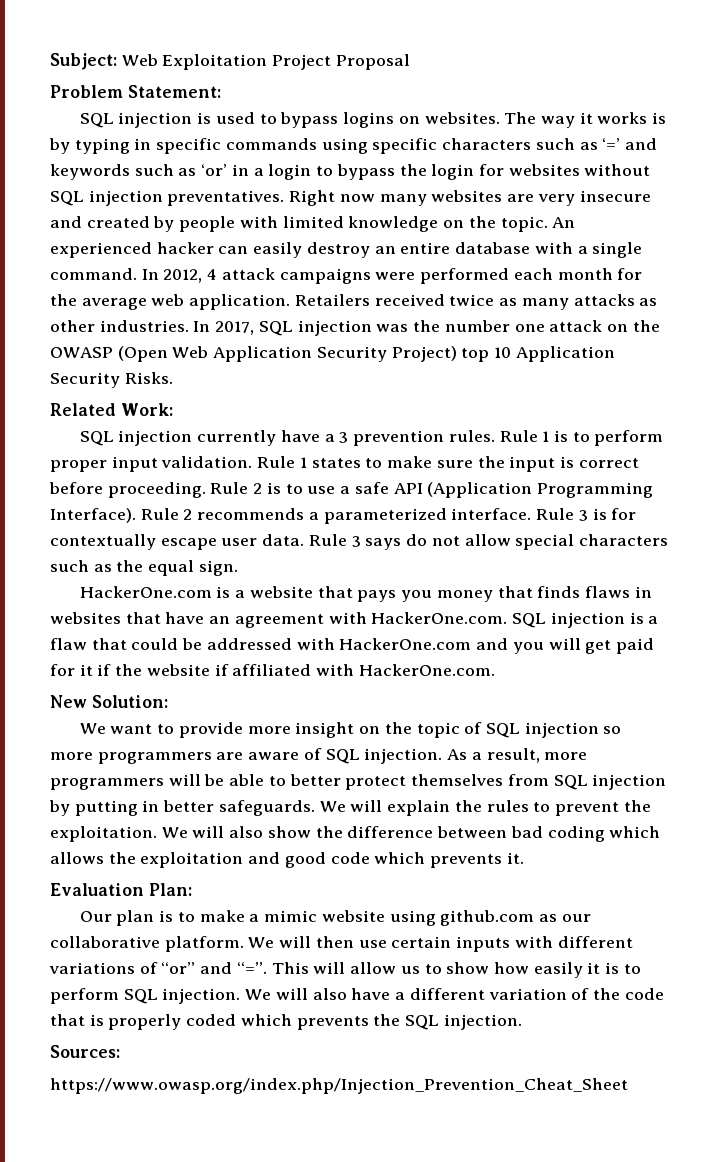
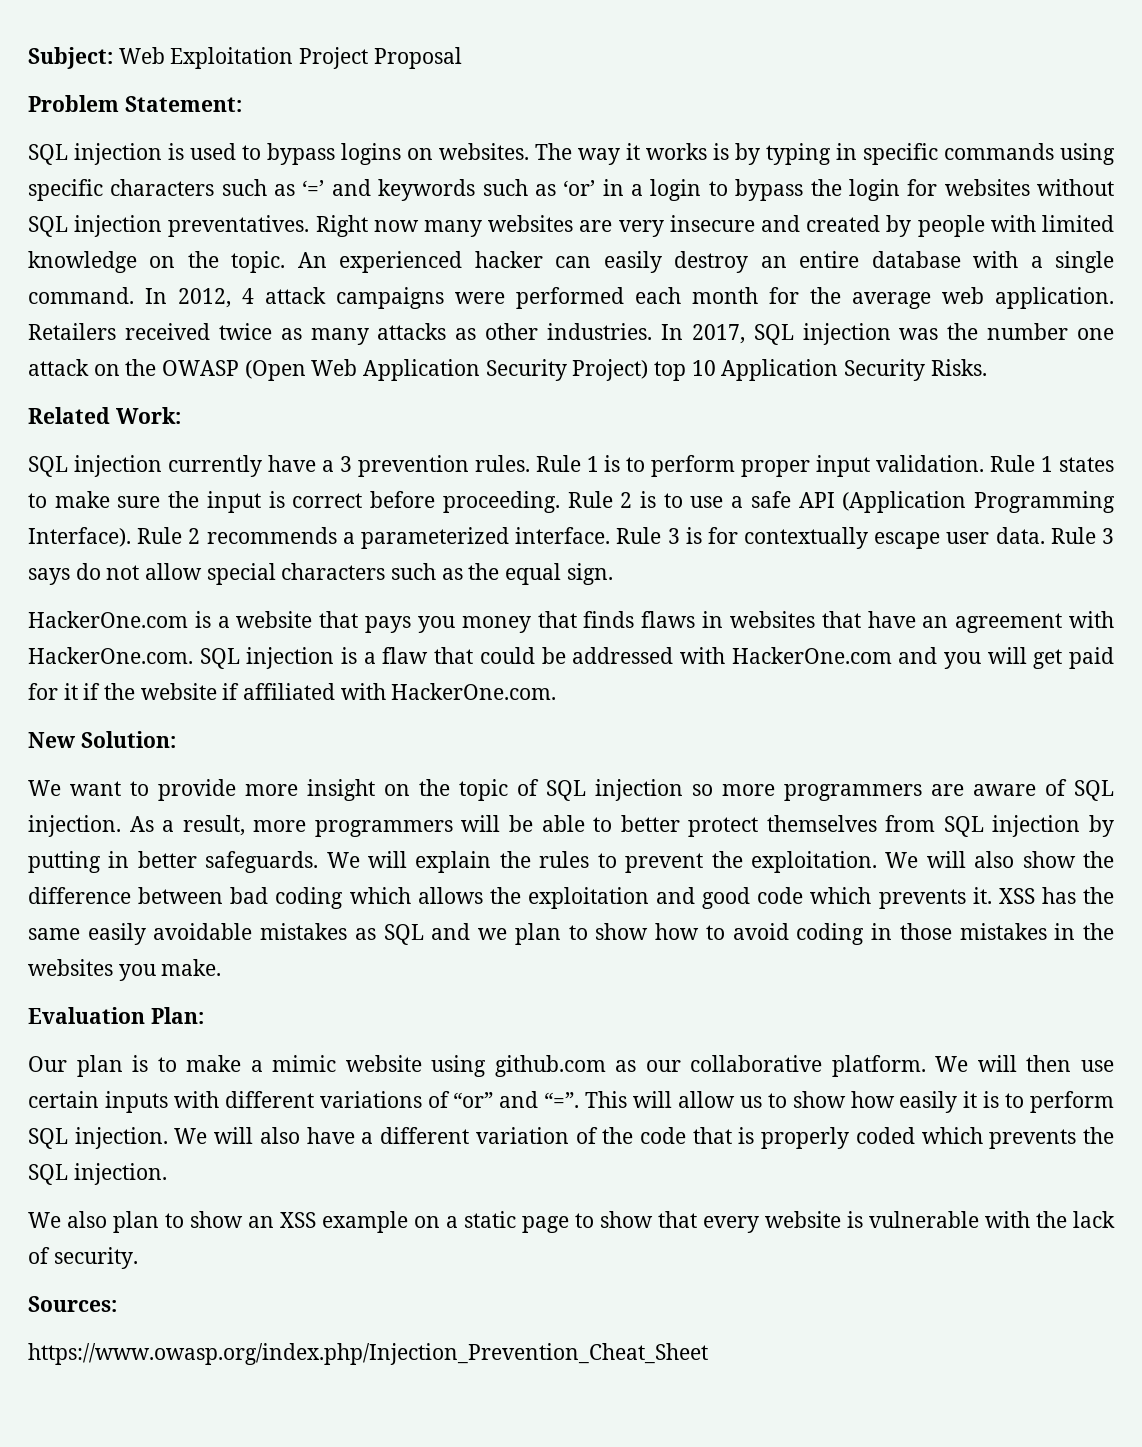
+ XSS has the same easily avoidable mistakes as SQL and we plan to show how to avoid coding in those mistakes in the websites you make.
+ We also plan to show an XSS example on a static page to show that every website is vulnerable with the lack of security.

